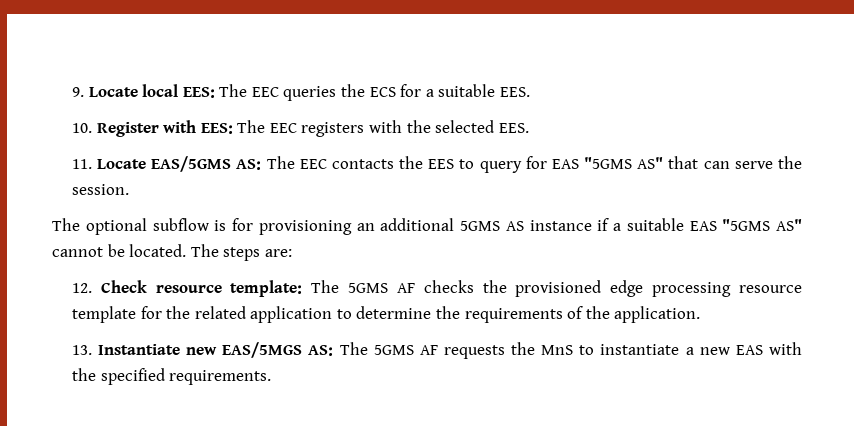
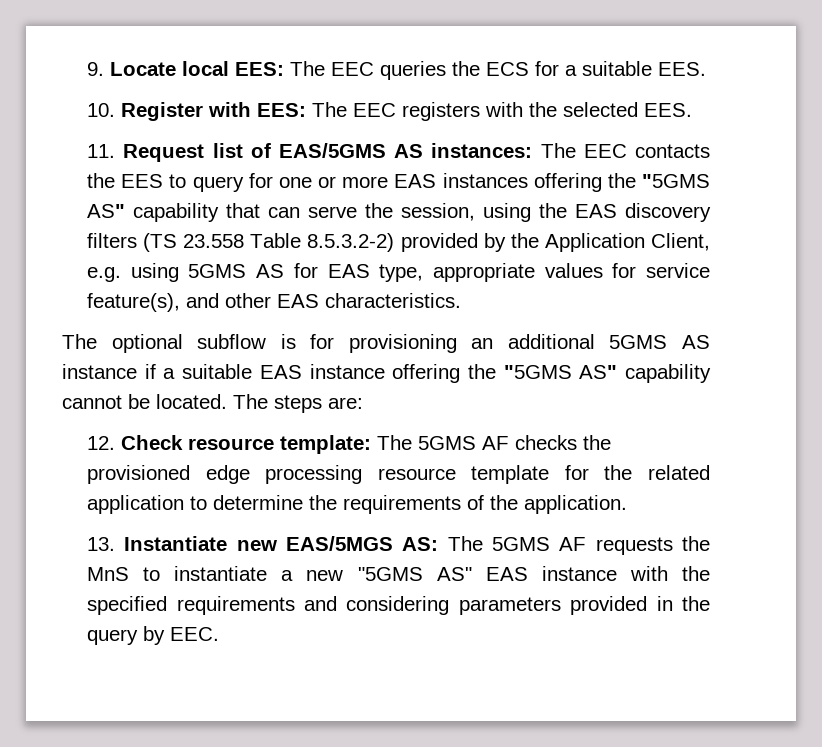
- 11. Locate EAS/5GMS AS: The EEC contacts the EES to query for EAS "5GMS AS" that can serve the session.
+ 11. Request list of EAS/5GMS AS instances: The EEC contacts the EES to query for one or more EAS instances offering the "5GMS AS" capability that can serve the session, using the EAS discovery filters (TS 23.558 Table 8.5.3.2-2) provided by the Application Client, e.g. using 5GMS AS for EAS type, appropriate values for service feature(s), and other EAS characteristics.
- The optional subflow is for provisioning an additional 5GMS AS instance if a suitable EAS "5GMS AS" cannot be located.
+ The optional subflow is for provisioning an additional 5GMS AS instance if a suitable EAS instance offering the "5GMS AS" capability cannot be located.
- 13. Instantiate new EAS/5MGS AS: The 5GMS AF requests the MnS to instantiate a new EAS with the specified requirements.
+ 13. Instantiate new EAS/5MGS AS: The 5GMS AF requests the MnS to instantiate a new "5GMS AS" EAS instance with the specified requirements and considering parameters provided in the query by EEC.

